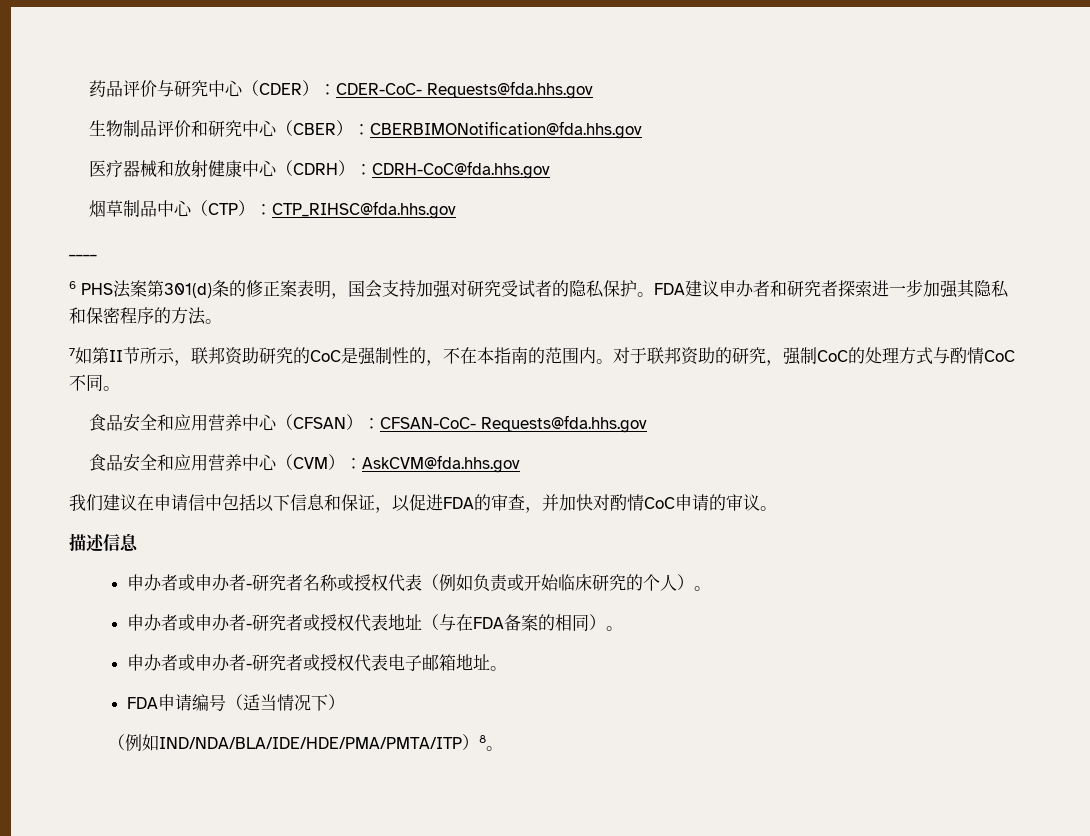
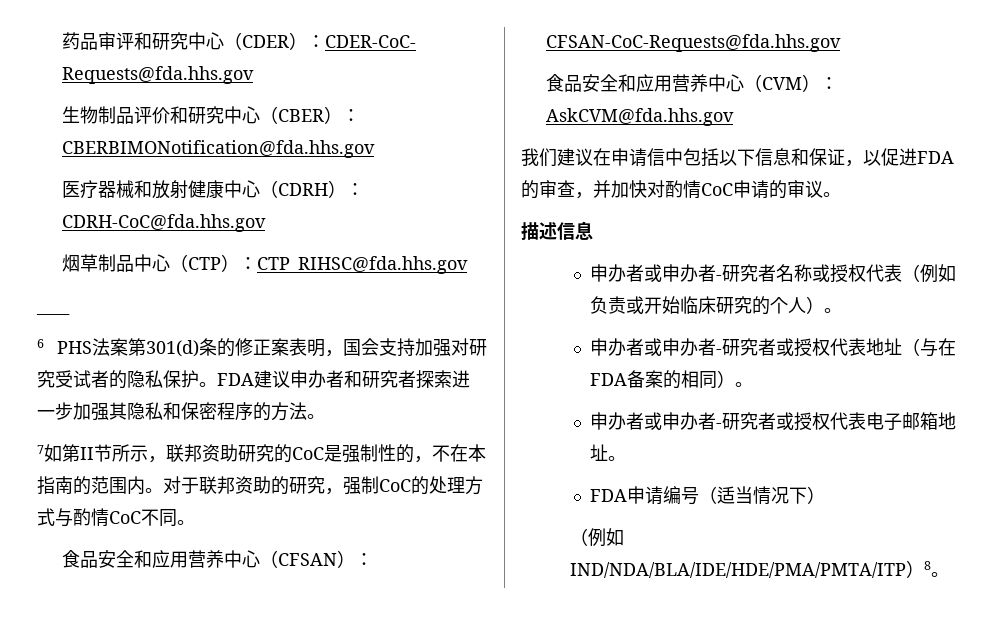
- 药品评价与研究中心（CDER）：CDER-CoC- Requests@fda.hhs.gov
+ 药品审评和研究中心（CDER）：CDER-CoC- Requests@fda.hhs.gov
- 食品安全和应用营养中心（CFSAN）：CFSAN-CoC- Requests@fda.hhs.gov
+ 食品安全和应用营养中心（CFSAN）：CFSAN-CoC-Requests@fda.hhs.gov

